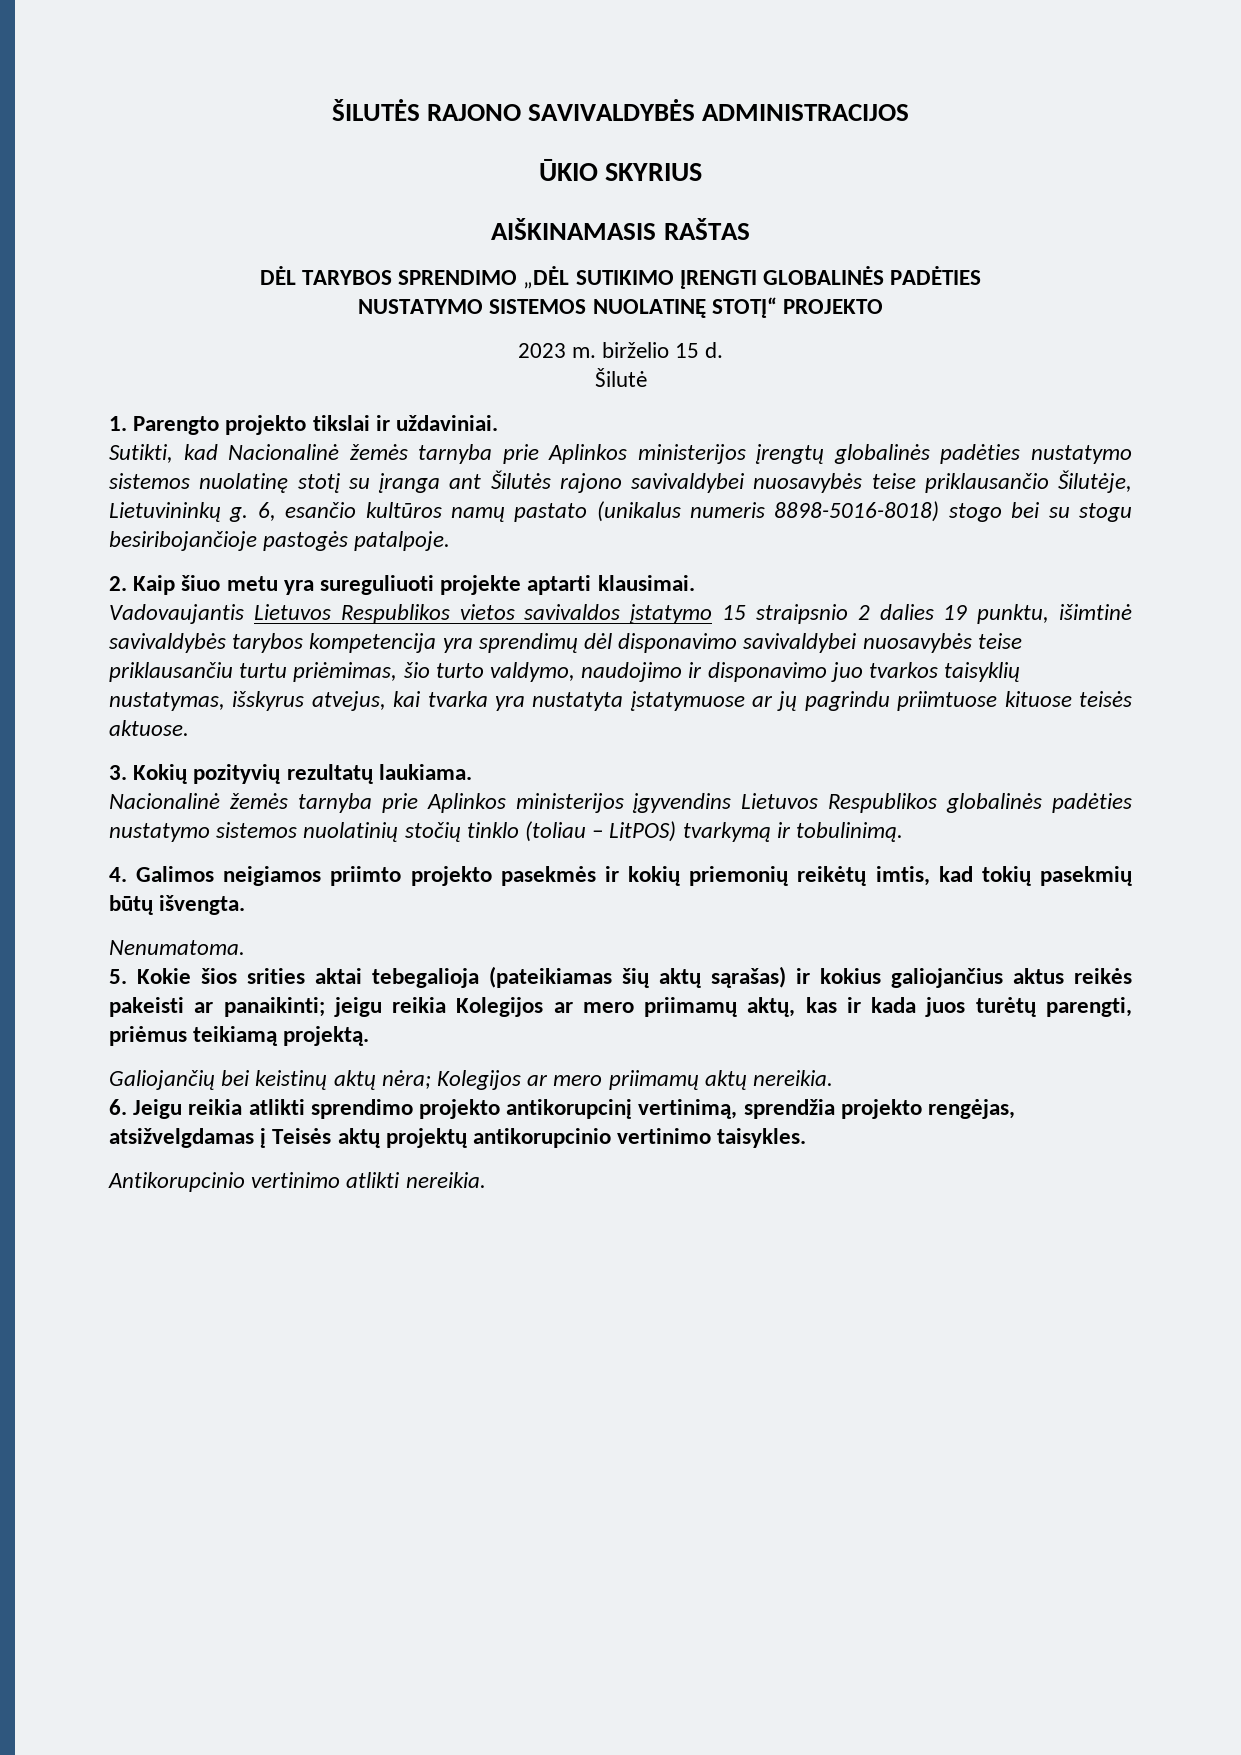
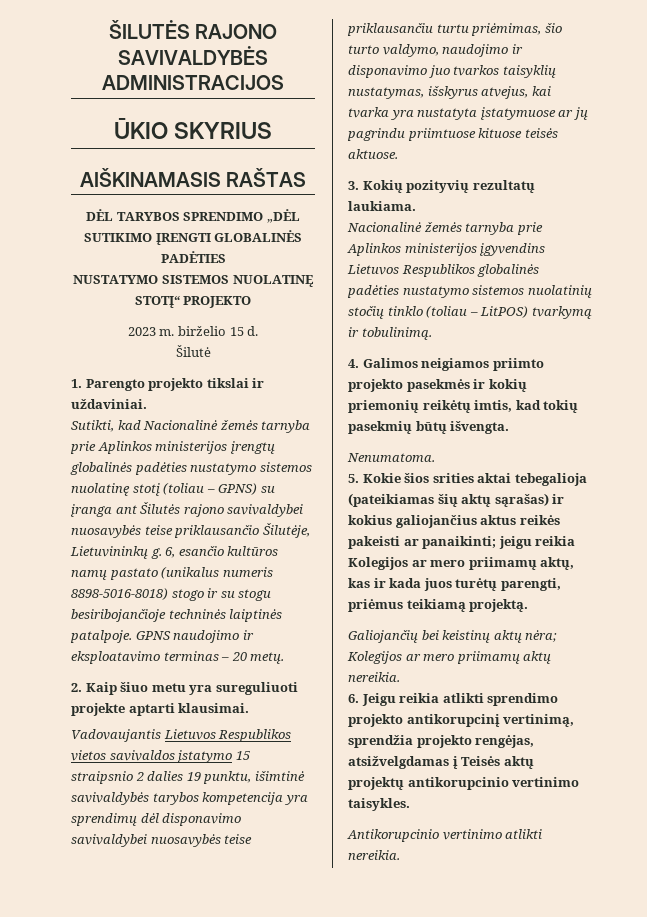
- Sutikti, kad Nacionalinė žemės tarnyba prie Aplinkos ministerijos įrengtų globalinės padėties nustatymo sistemos nuolatinę stotį su įranga ant Šilutės rajono savivaldybei nuosavybės teise priklausančio Šilutėje, Lietuvininkų g.
+ Sutikti, kad Nacionalinė žemės tarnyba prie Aplinkos ministerijos įrengtų globalinės padėties nustatymo sistemos nuolatinę stotį (toliau – GPNS) su įranga ant Šilutės rajono savivaldybei nuosavybės teise priklausančio Šilutėje, Lietuvininkų g.
- 6, esančio kultūros namų pastato (unikalus numeris 8898-5016-8018) stogo bei su stogu besiribojančioje pastogės patalpoje.
+ 6, esančio kultūros namų pastato (unikalus numeris 8898-5016-8018) stogo ir su stogu besiribojančioje techninės laiptinės patalpoje. GPNS naudojimo ir eksploatavimo terminas – 20 metų.

